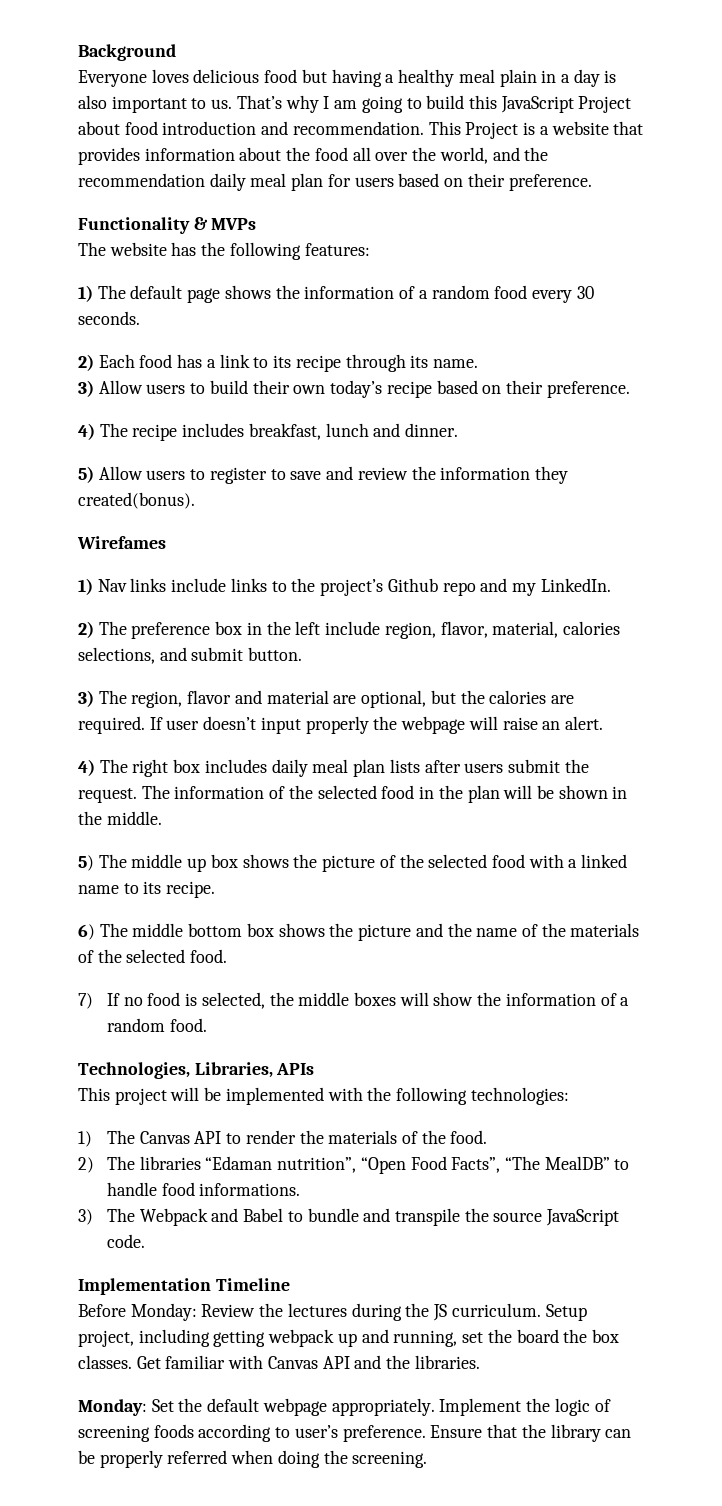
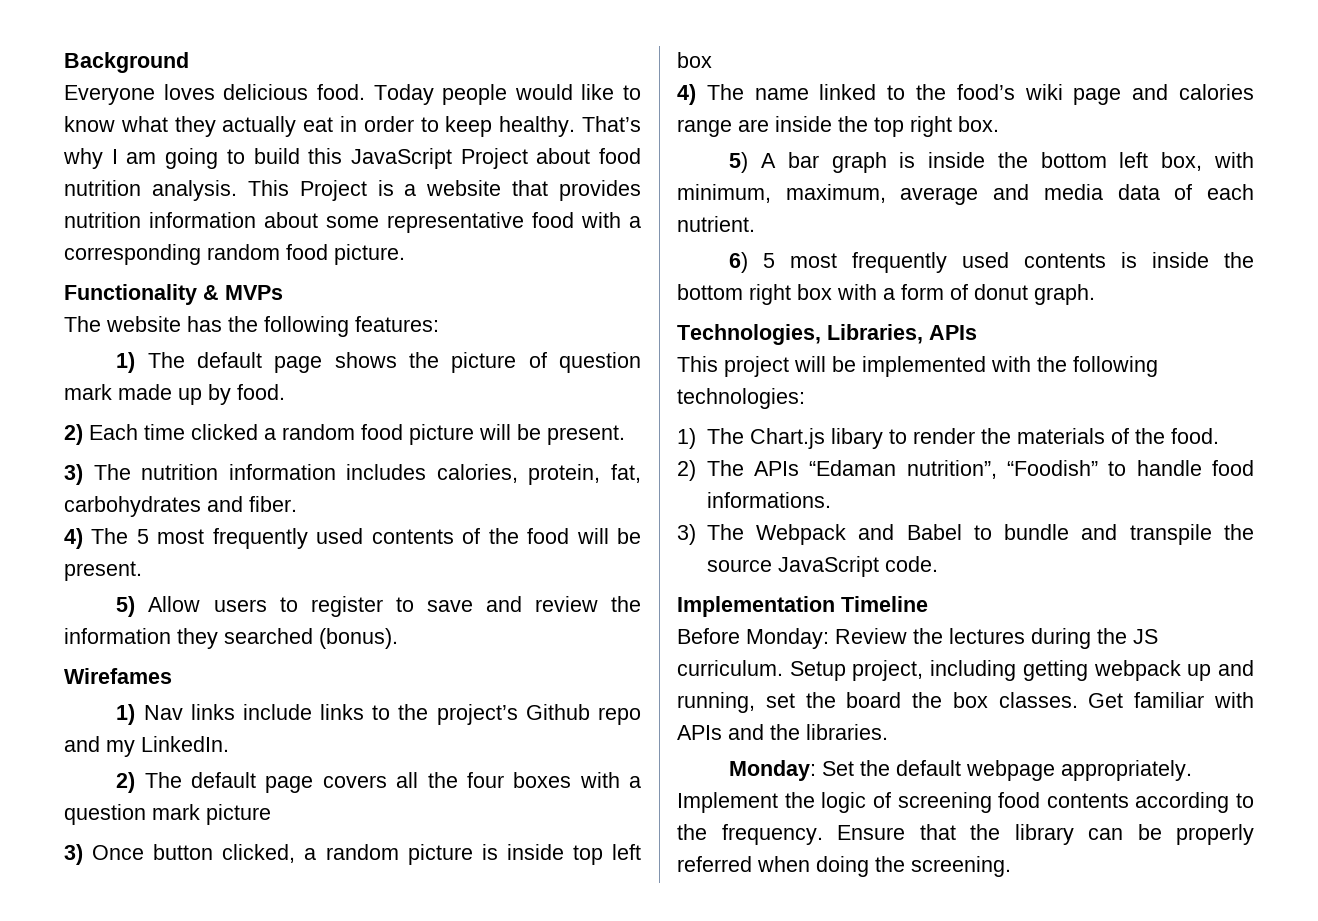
- Everyone loves delicious food but having a healthy meal plain in a day is also important to us.
+ Everyone loves delicious food. Today people would like to know what they actually eat in order to keep healthy.
- That’s why I am going to build this JavaScript Project about food introduction and recommendation.
+ That’s why I am going to build this JavaScript Project about food nutrition analysis.
- This Project is a website that provides information about the food all over the world, and the recommendation daily meal plan for users based on their preference.
+ This Project is a website that provides nutrition information about some representative food with a corresponding random food picture.
- 1) The default page shows the information of a random food every 30 seconds.
- 2) Each food has a link to its recipe through its name.
- 3) Allow users to build their own today’s recipe based on their preference.
- 4) The recipe includes breakfast, lunch and dinner.
+ 1) The default page shows the picture of question mark made up by food.
+ 2) Each time clicked a random food picture will be present.
+ 3) The nutrition information includes calories, protein, fat, carbohydrates and fiber.
+ 4) The 5 most frequently used contents of the food will be present.
- 5) Allow users to register to save and review the information they created(bonus).
+ 5) Allow users to register to save and review the information they searched (bonus).
- 2) The preference box in the left include region, flavor, material, calories selections, and submit button.
- 3) The region, flavor and material are optional, but the calories are required. If user doesn’t input properly the webpage will raise an alert.
- 4) The right box includes daily meal plan lists after users submit the request. The information of the selected food in the plan will be shown in the middle.
- 5) The middle up box shows the picture of the selected food with a linked name to its recipe.
- 6) The middle bottom box shows the picture and the name of the materials of the selected food.
- 7) If no food is selected, the middle boxes will show the information of a random food.
+ 2) The default page covers all the four boxes with a question mark picture
+ 3) Once button clicked, a random picture is inside top left box
+ 4) The name linked to the food’s wiki page and calories range are inside the top right box.
+ 5) A bar graph is inside the bottom left box, with minimum, maximum, average and media data of each nutrient.
+ 6) 5 most frequently used contents is inside the bottom right box with a form of donut graph.
- 1) The Canvas API to render the materials of the food.
+ 1) The Chart.js libary to render the materials of the food.
- 2) The libraries “Edaman nutrition”, “Open Food Facts”, “The MealDB” to handle food informations.
+ 2) The APIs “Edaman nutrition”, “Foodish” to handle food informations.
- Get familiar with Canvas API and the libraries.
+ Get familiar with APIs and the libraries.
- Implement the logic of screening foods according to user’s preference.
+ Implement the logic of screening food contents according to the frequency.

